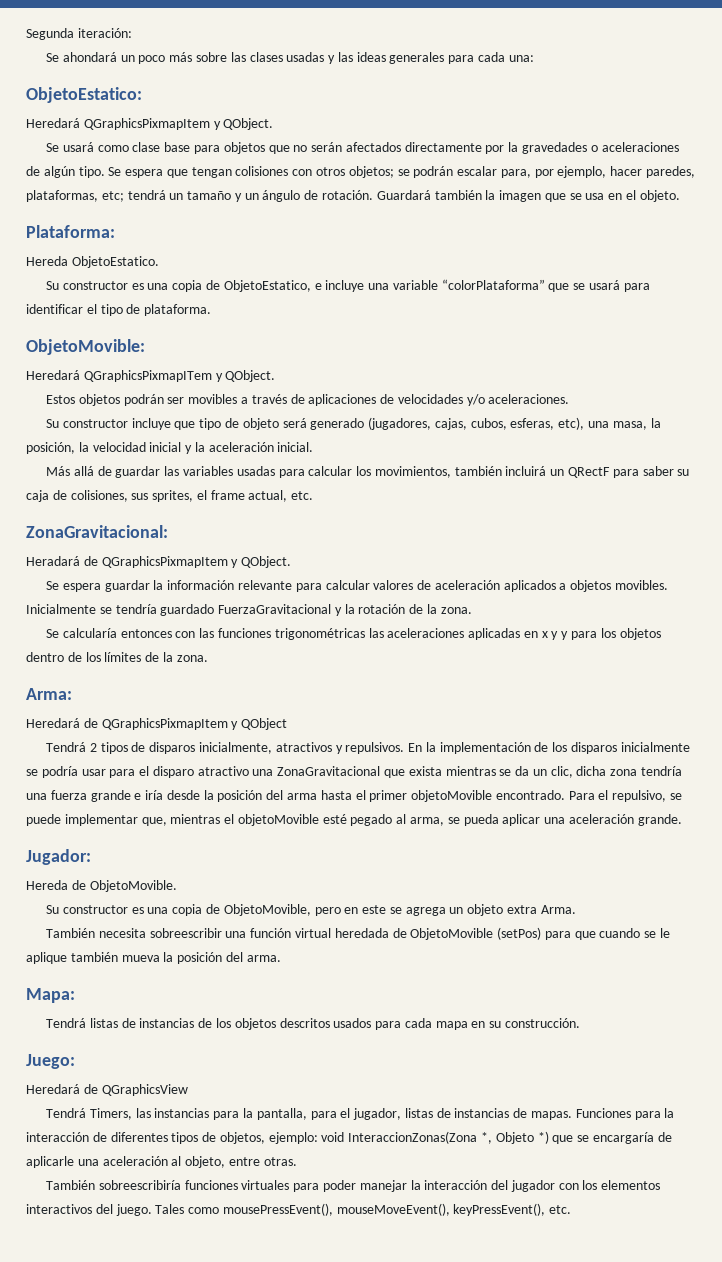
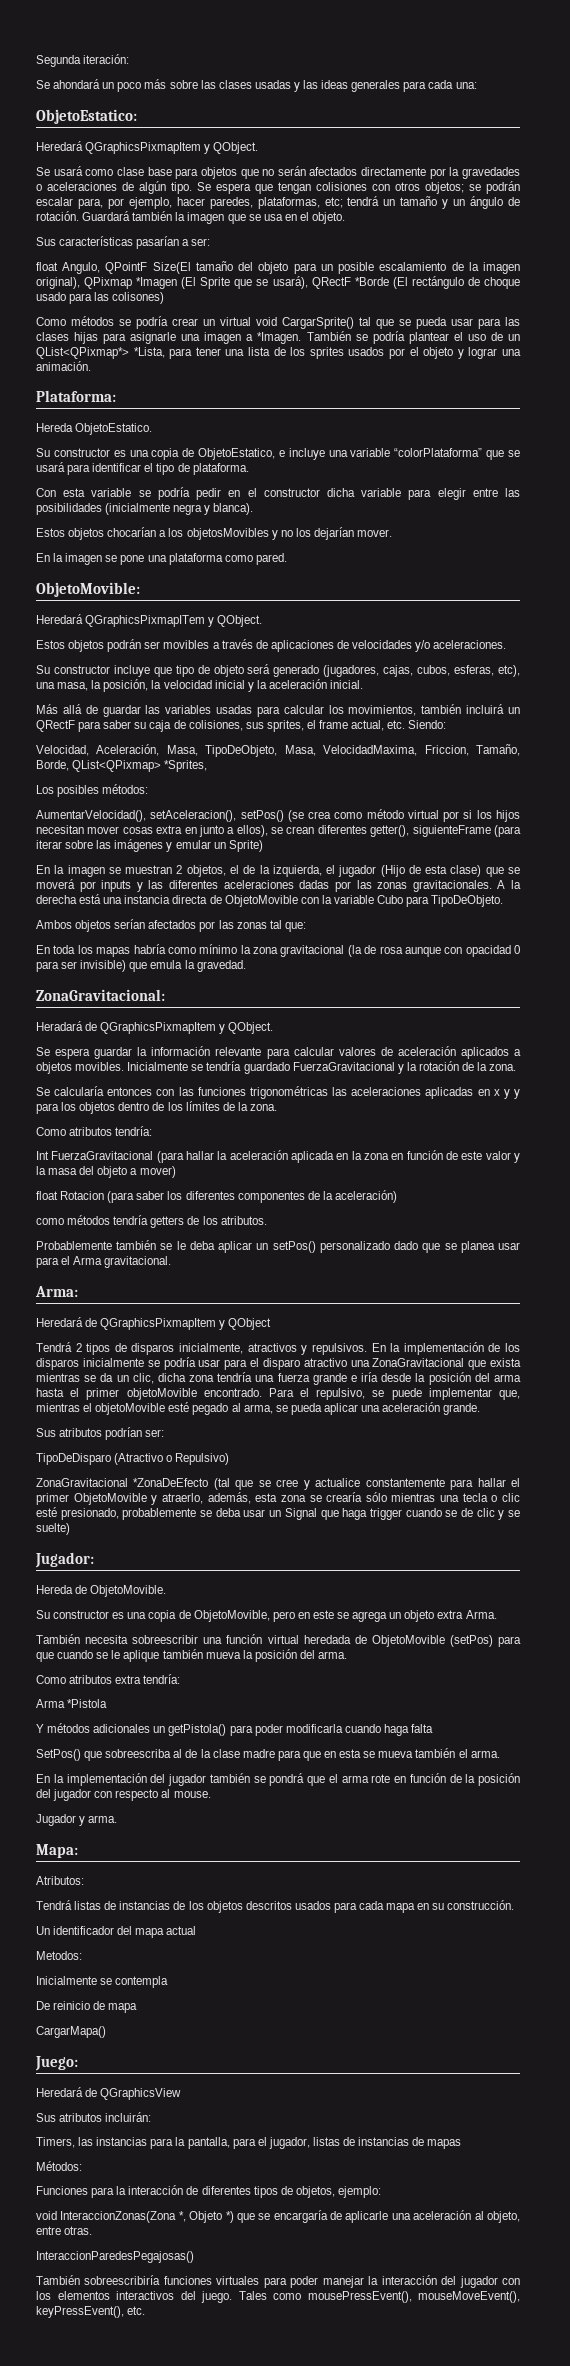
+ Sus características pasarían a ser:
+ float Angulo, QPointF Size(El tamaño del objeto para un posible escalamiento de la imagen original), QPixmap *Imagen (El Sprite que se usará), QRectF *Borde (El rectángulo de choque usado para las colisones)
+ Como métodos se podría crear un virtual void CargarSprite() tal que se pueda usar para las clases hijas para asignarle una imagen a *Imagen. También se podría plantear el uso de un QList<QPixmap*> *Lista, para tener una lista de los sprites usados por el objeto y lograr una animación.
+ Con esta variable se podría pedir en el constructor dicha variable para elegir entre las posibilidades (inicialmente negra y blanca).
+ Estos objetos chocarían a los objetosMovibles y no los dejarían mover.
+ En la imagen se pone una plataforma como pared.
- Más allá de guardar las variables usadas para calcular los movimientos, también incluirá un QRectF para saber su caja de colisiones, sus sprites, el frame actual, etc.
+ Más allá de guardar las variables usadas para calcular los movimientos, también incluirá un QRectF para saber su caja de colisiones, sus sprites, el frame actual, etc. Siendo:
+ Velocidad, Aceleración, Masa, TipoDeObjeto, Masa, VelocidadMaxima, Friccion, Tamaño, Borde, QList<QPixmap> *Sprites,
+ Los posibles métodos:
+ AumentarVelocidad(), setAceleracion(), setPos() (se crea como método virtual por si los hijos necesitan mover cosas extra en junto a ellos), se crean diferentes getter(), siguienteFrame (para iterar sobre las imágenes y emular un Sprite)
+ En la imagen se muestran 2 objetos, el de la izquierda, el jugador (Hijo de esta clase) que se moverá por inputs y las diferentes aceleraciones dadas por las zonas gravitacionales. A la derecha está una instancia directa de ObjetoMovible con la variable Cubo para TipoDeObjeto.
+ Ambos objetos serían afectados por las zonas tal que:
+ En toda los mapas habría como mínimo la zona gravitacional (la de rosa aunque con opacidad 0 para ser invisible) que emula la gravedad.
+ Como atributos tendría:
+ Int FuerzaGravitacional (para hallar la aceleración aplicada en la zona en función de este valor y la masa del objeto a mover)
+ float Rotacion (para saber los diferentes componentes de la aceleración)
+ como métodos tendría getters de los atributos.
+ Probablemente también se le deba aplicar un setPos() personalizado dado que se planea usar para el Arma gravitacional.
+ Sus atributos podrían ser:
+ TipoDeDisparo (Atractivo o Repulsivo)
+ ZonaGravitacional *ZonaDeEfecto (tal que se cree y actualice constantemente para hallar el primer ObjetoMovible y atraerlo, además, esta zona se crearía sólo mientras una tecla o clic esté presionado, probablemente se deba usar un Signal que haga trigger cuando se de clic y se suelte)
+ Como atributos extra tendría:
+ Arma *Pistola
+ Y métodos adicionales un getPistola() para poder modificarla cuando haga falta
+ SetPos() que sobreescriba al de la clase madre para que en esta se mueva también el arma.
+ En la implementación del jugador también se pondrá que el arma rote en función de la posición del jugador con respecto al mouse.
+ Jugador y arma.
+ Atributos:
+ Un identificador del mapa actual
+ Metodos:
+ Inicialmente se contempla
+ De reinicio de mapa
+ CargarMapa()
- Tendrá Timers, las instancias para la pantalla, para el jugador, listas de instancias de mapas. Funciones para la interacción de diferentes tipos de objetos, ejemplo: void InteraccionZonas(Zona *, Objeto *) que se encargaría de aplicarle una aceleración al objeto, entre otras.
+ Sus atributos incluirán:
+ Timers, las instancias para la pantalla, para el jugador, listas de instancias de mapas
+ Métodos:
+ Funciones para la interacción de diferentes tipos de objetos, ejemplo:
+ void InteraccionZonas(Zona *, Objeto *) que se encargaría de aplicarle una aceleración al objeto, entre otras.
+ InteraccionParedesPegajosas()

